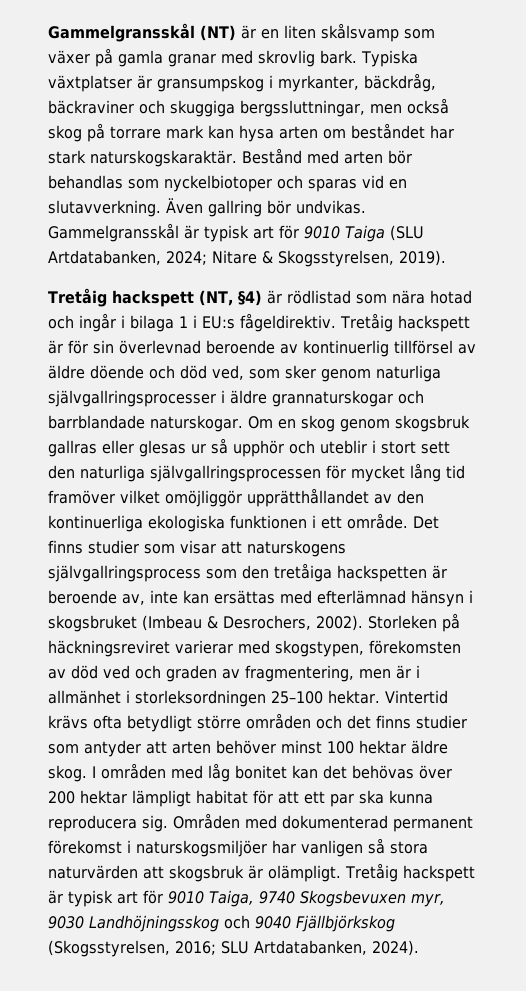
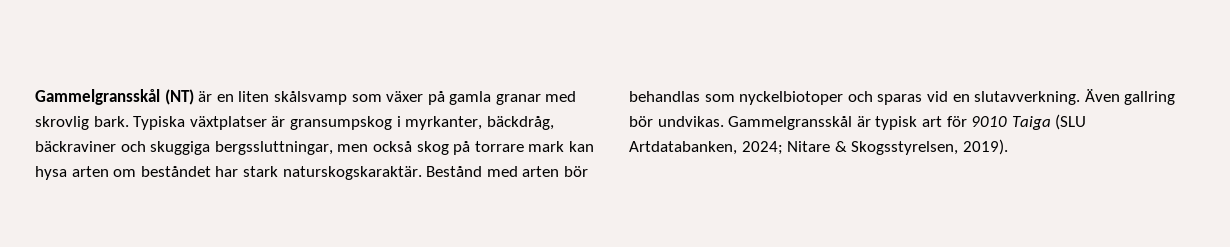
- Tretåig hackspett (NT, §4) är rödlistad som nära hotad och ingår i bilaga 1 i EU:s fågeldirektiv. Tretåig hackspett är för sin överlevnad beroende av kontinuerlig tillförsel av äldre döende och död ved, som sker genom naturliga självgallringsprocesser i äldre grannaturskogar och barrblandade naturskogar. Om en skog genom skogsbruk gallras eller glesas ur så upphör och uteblir i stort sett den naturliga självgallringsprocessen för mycket lång tid framöver vilket omöjliggör upprätthållandet av den kontinuerliga ekologiska funktionen i ett område. Det finns studier som visar att naturskogens självgallringsprocess som den tretåiga hackspetten är beroende av, inte kan ersättas med efterlämnad hänsyn i skogsbruket (Imbeau & Desrochers, 2002). Storleken på häckningsreviret varierar med skogstypen, förekomsten av död ved och graden av fragmentering, men är i allmänhet i storleksordningen 25–100 hektar. Vintertid krävs ofta betydligt större områden och det finns studier som antyder att arten behöver minst 100 hektar äldre skog. I områden med låg bonitet kan det behövas över 200 hektar lämpligt habitat för att ett par ska kunna reproducera sig. Områden med dokumenterad permanent förekomst i naturskogsmiljöer har vanligen så stora naturvärden att skogsbruk är olämpligt. Tretåig hackspett är typisk art för 9010 Taiga, 9740 Skogsbevuxen myr, 9030 Landhöjningsskog och 9040 Fjällbjörkskog (Skogsstyrelsen, 2016; SLU Artdatabanken, 2024).

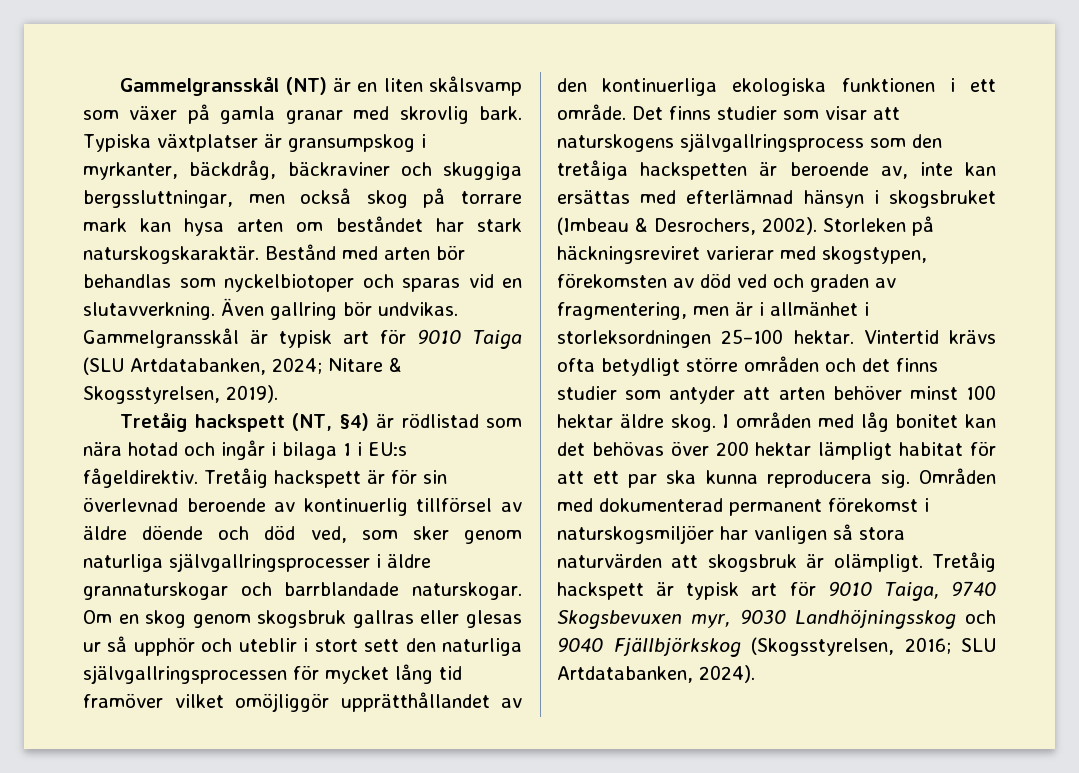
+ Tretåig hackspett (NT, §4) är rödlistad som nära hotad och ingår i bilaga 1 i EU:s fågeldirektiv. Tretåig hackspett är för sin överlevnad beroende av kontinuerlig tillförsel av äldre döende och död ved, som sker genom naturliga självgallringsprocesser i äldre grannaturskogar och barrblandade naturskogar. Om en skog genom skogsbruk gallras eller glesas ur så upphör och uteblir i stort sett den naturliga självgallringsprocessen för mycket lång tid framöver vilket omöjliggör upprätthållandet av den kontinuerliga ekologiska funktionen i ett område. Det finns studier som visar att naturskogens självgallringsprocess som den tretåiga hackspetten är beroende av, inte kan ersättas med efterlämnad hänsyn i skogsbruket (Imbeau & Desrochers, 2002). Storleken på häckningsreviret varierar med skogstypen, förekomsten av död ved och graden av fragmentering, men är i allmänhet i storleksordningen 25–100 hektar. Vintertid krävs ofta betydligt större områden och det finns studier som antyder att arten behöver minst 100 hektar äldre skog. I områden med låg bonitet kan det behövas över 200 hektar lämpligt habitat för att ett par ska kunna reproducera sig. Områden med dokumenterad permanent förekomst i naturskogsmiljöer har vanligen så stora naturvärden att skogsbruk är olämpligt. Tretåig hackspett är typisk art för 9010 Taiga, 9740 Skogsbevuxen myr, 9030 Landhöjningsskog och 9040 Fjällbjörkskog (Skogsstyrelsen, 2016; SLU Artdatabanken, 2024).

